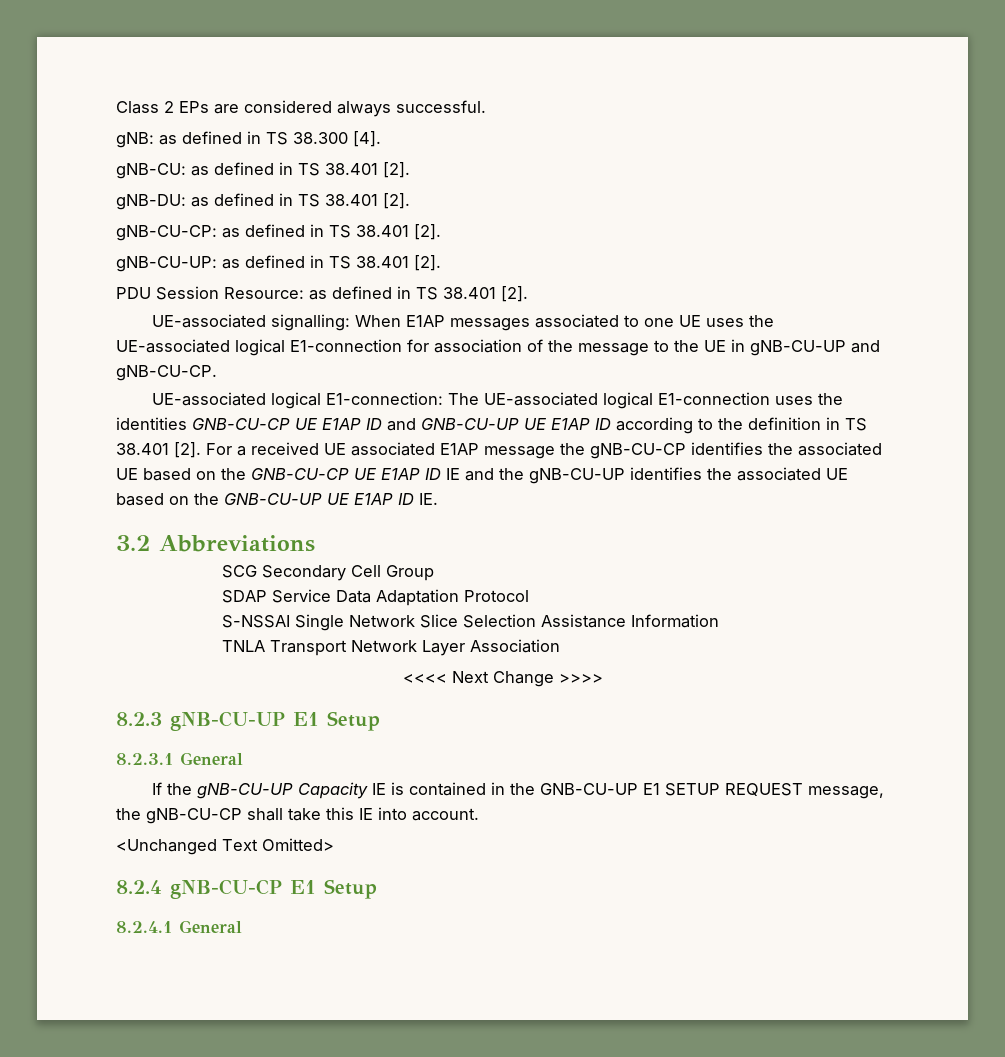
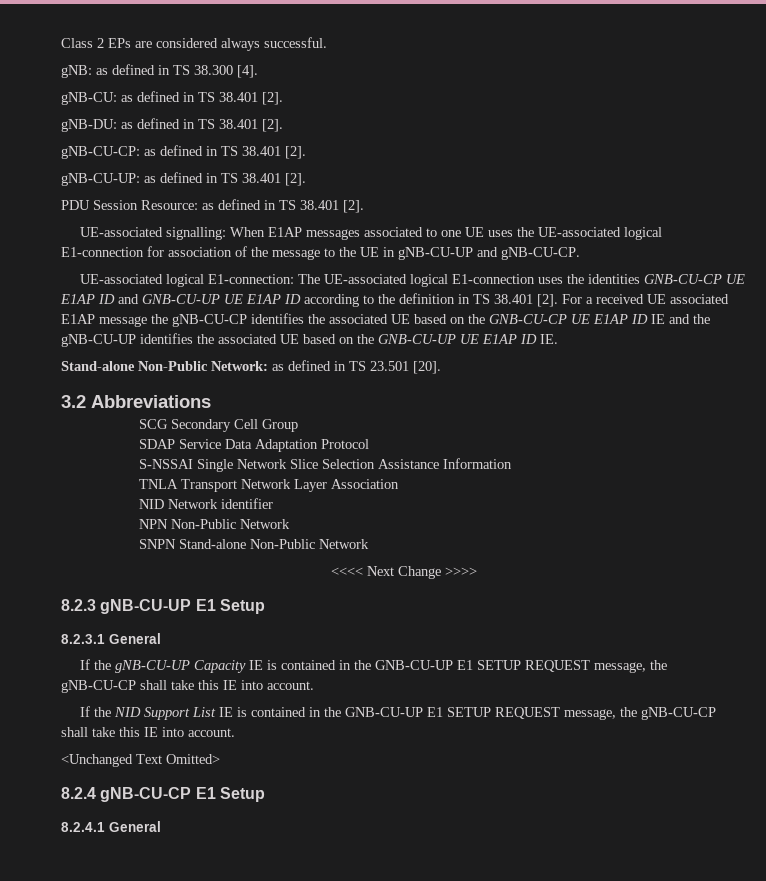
+ Stand-alone Non-Public Network: as defined in TS 23.501 [20].
+ NID Network identifier
+ NPN Non-Public Network
+ SNPN Stand-alone Non-Public Network
+ If the NID Support List IE is contained in the GNB-CU-UP E1 SETUP REQUEST message, the gNB-CU-CP shall take this IE into account.

